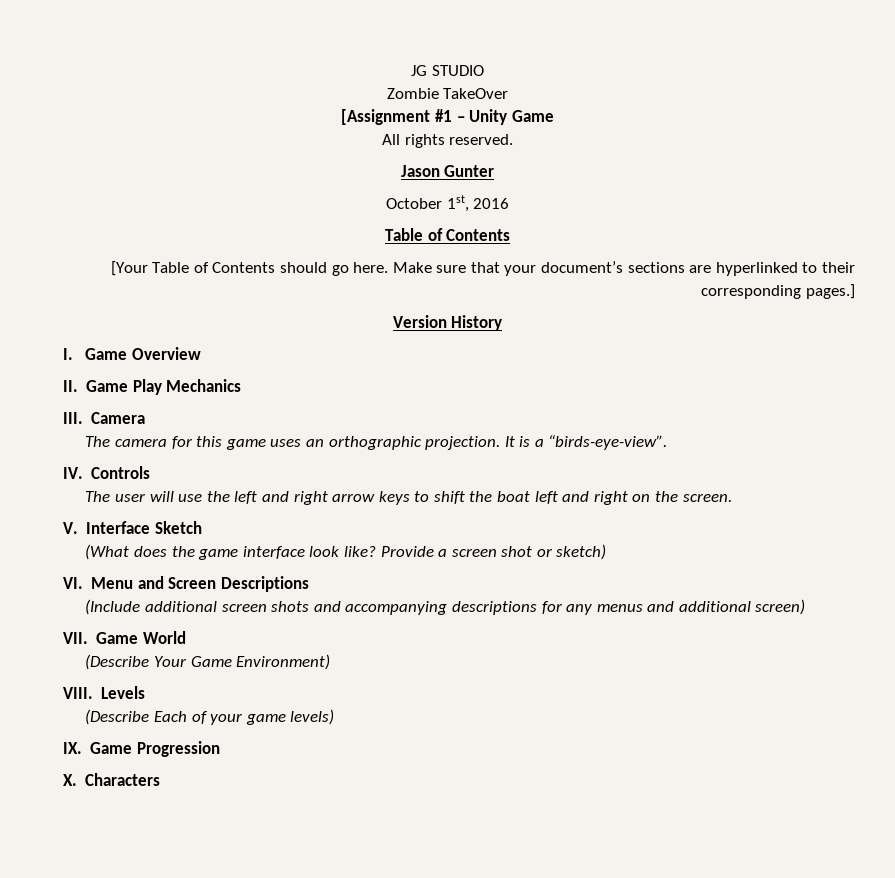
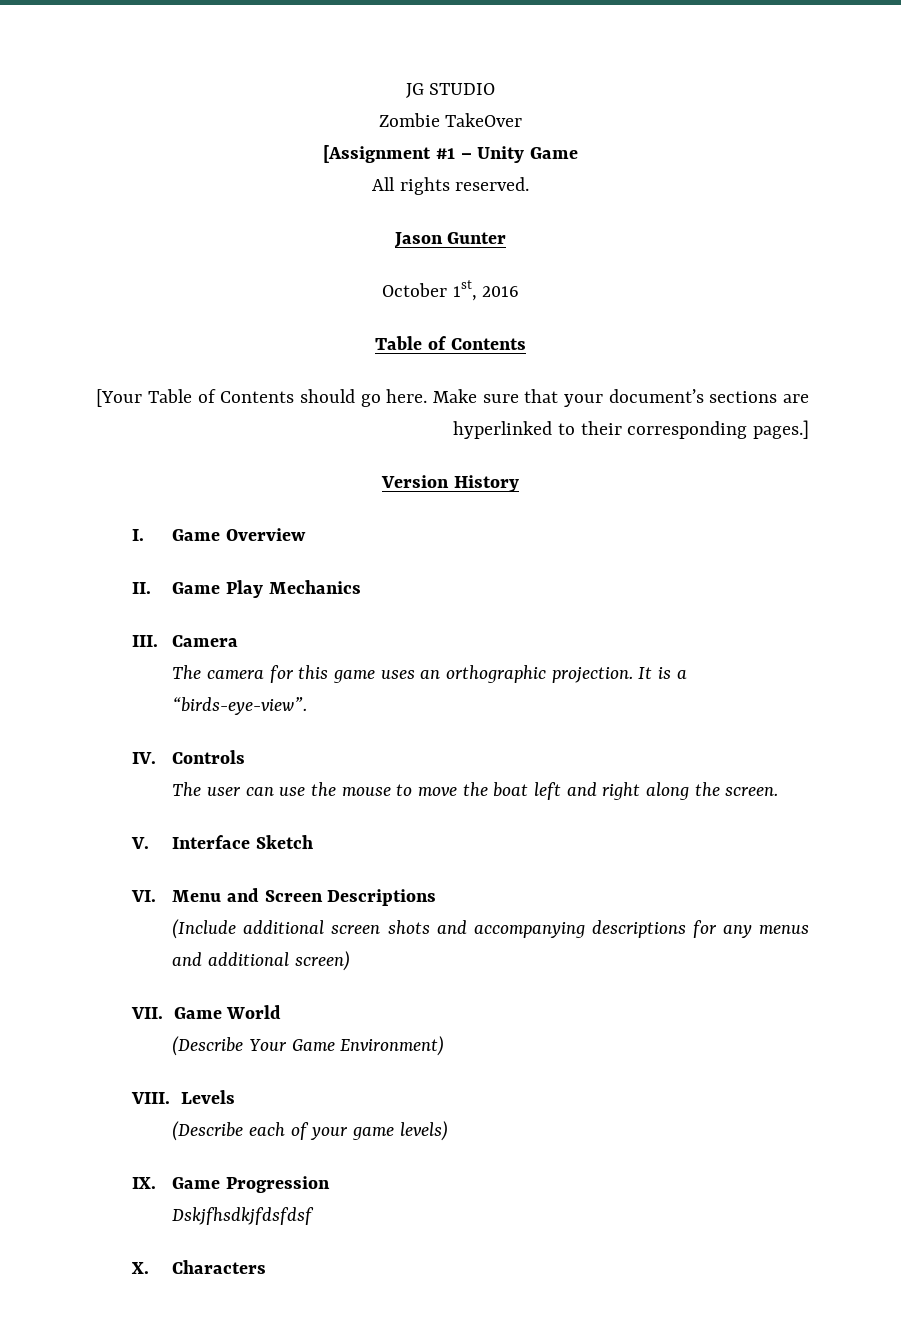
- The user will use the left and right arrow keys to shift the boat left and right on the screen.
+ The user can use the mouse to move the boat left and right along the screen.
- (What does the game interface look like? Provide a screen shot or sketch)
- (Describe Each of your game levels)
+ (Describe each of your game levels)
+ Dskjfhsdkjfdsfdsf

